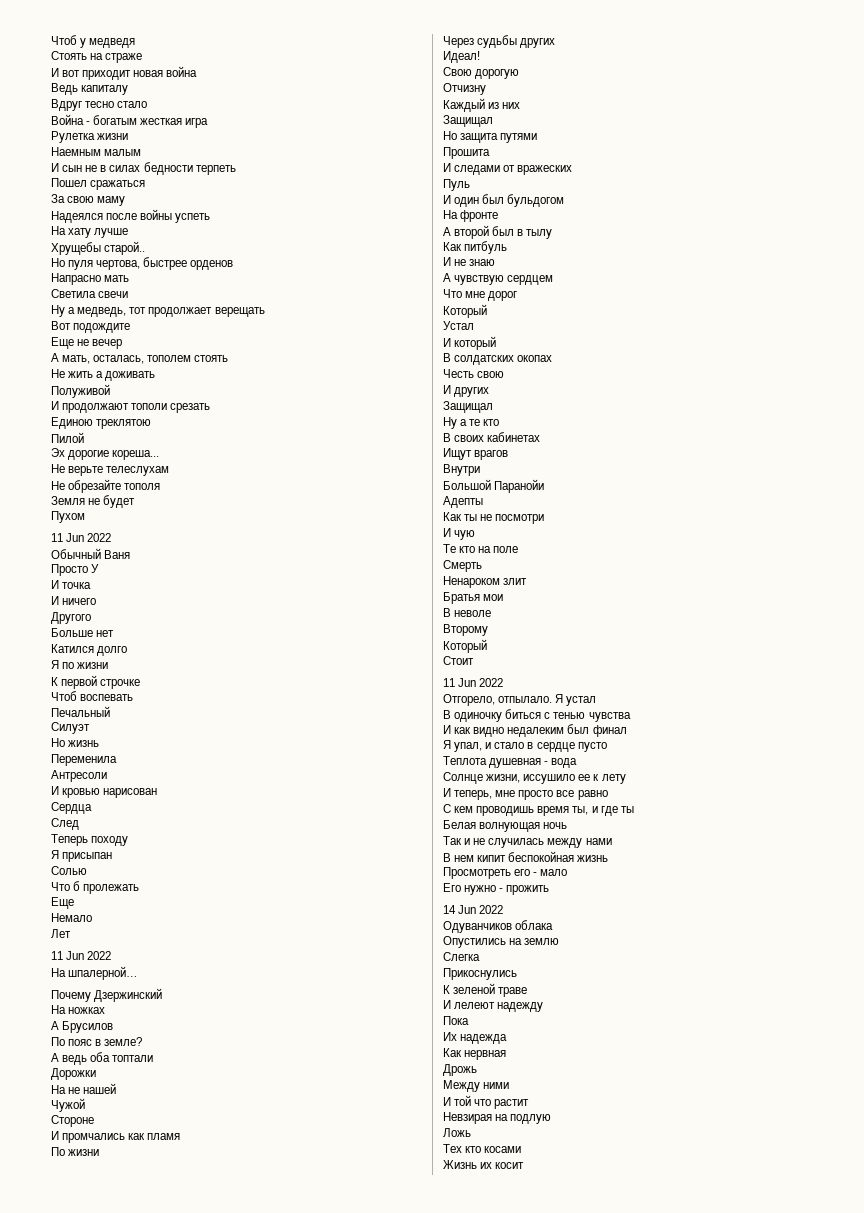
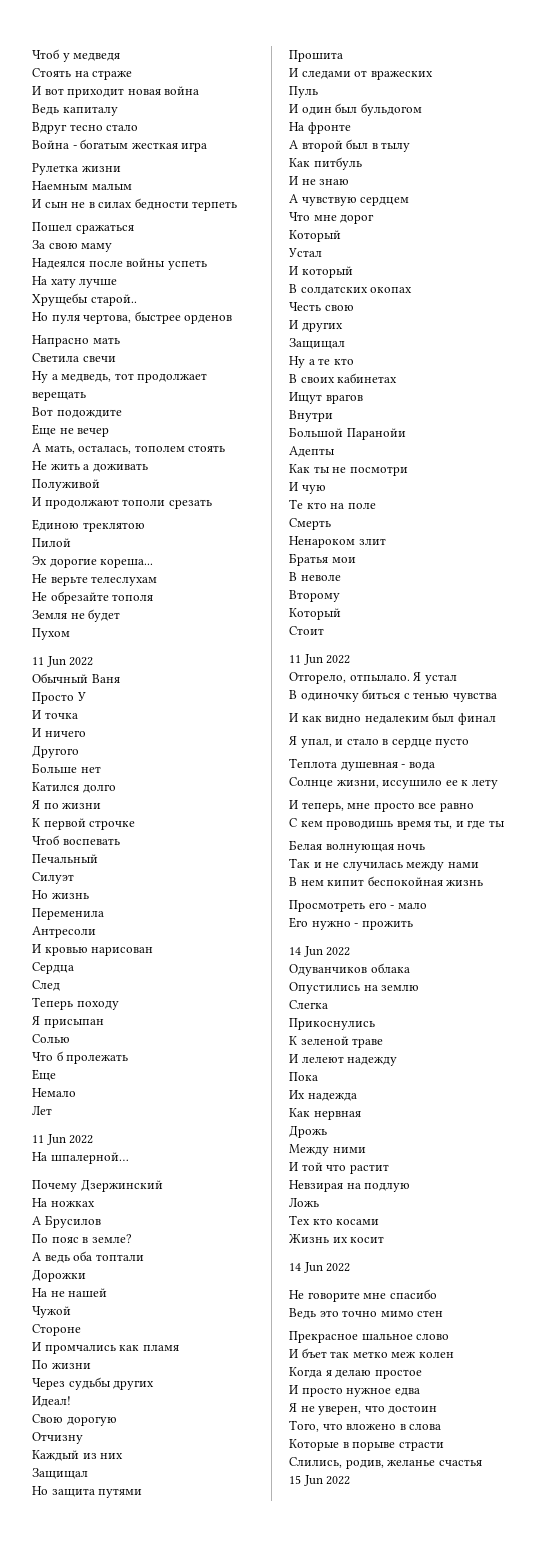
  Жизнь их косит
+ 14 Jun 2022
+ Не говорите мне спасибо
+ Ведь это точно мимо стен
+ Прекрасное шальное слово
+ И бъет так метко меж колен
+ Когда я делаю простое
+ И просто нужное едва
+ Я не уверен, что достоин
+ Того, что вложено в слова
+ Которые в порыве страсти
+ Слились, родив, желанье счастья
+ 15 Jun 2022

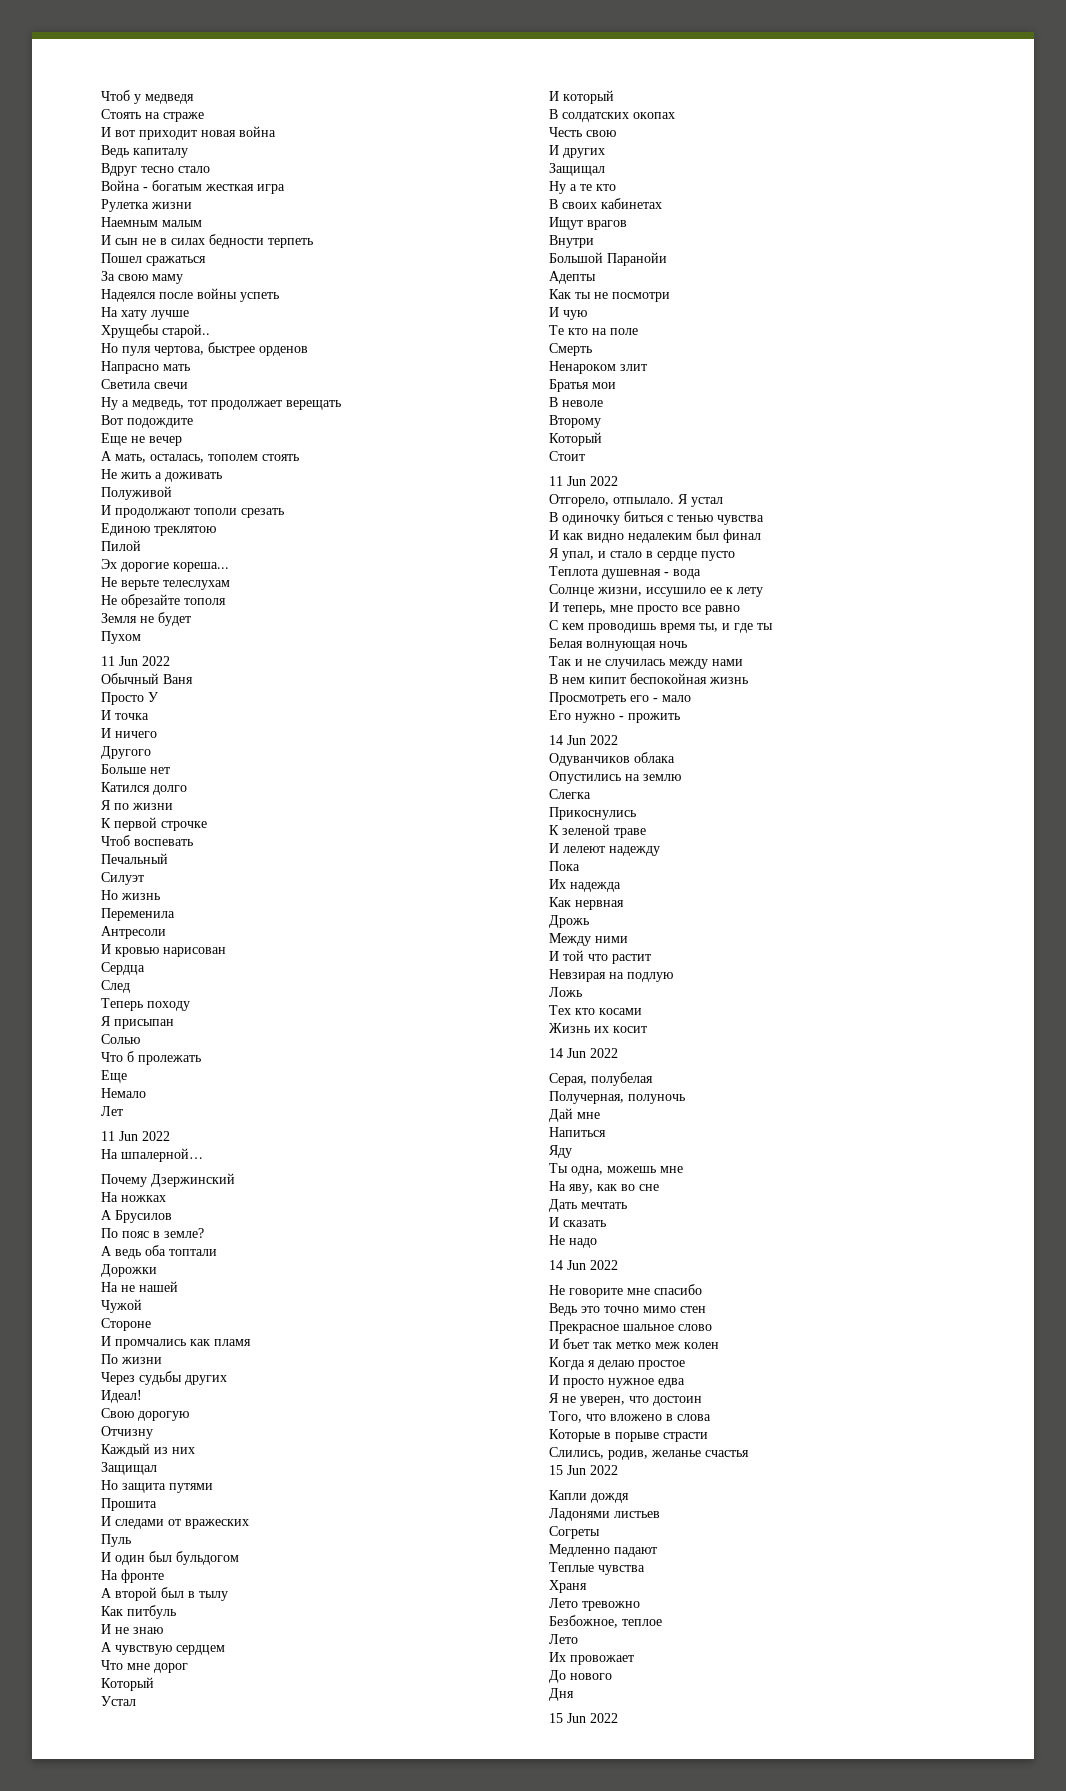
+ Серая, полубелая
+ Получерная, полуночь
+ Дай мне
+ Напиться
+ Яду
+ Ты одна, можешь мне
+ На яву, как во сне
+ Дать мечтать
+ И сказать
+ Не надо
+ 14 Jun 2022
+ Капли дождя
+ Ладонями листьев
+ Согреты
+ Медленно падают
+ Теплые чувства
+ Храня
+ Лето тревожно
+ Безбожное, теплое
+ Лето
+ Их провожает
+ До нового
+ Дня
+ 15 Jun 2022

